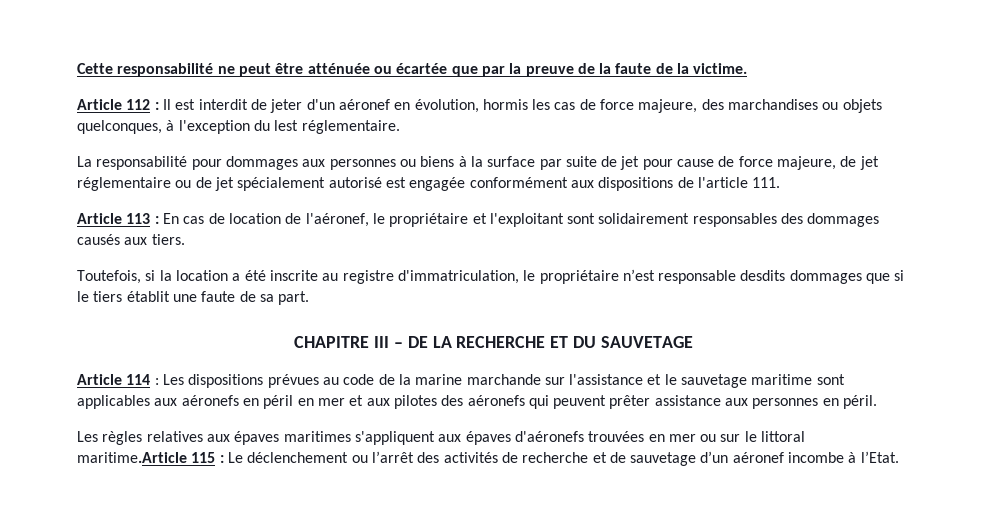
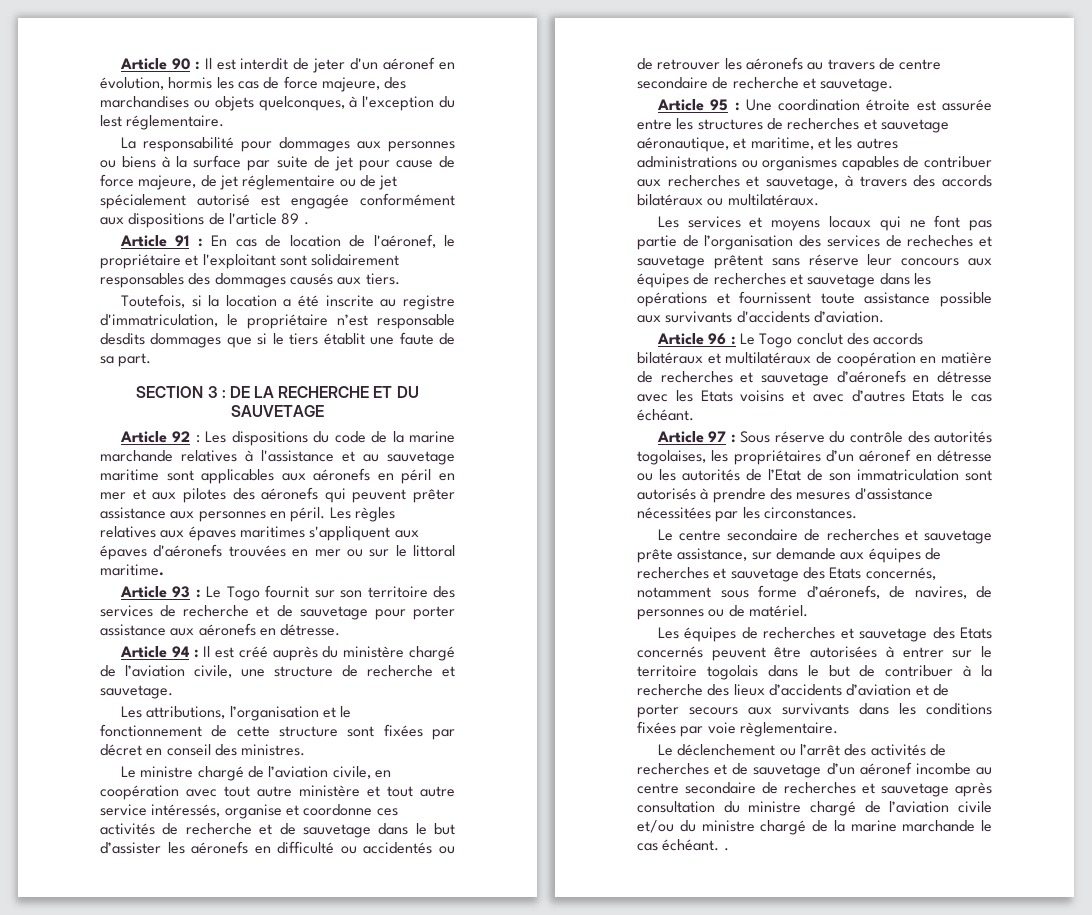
- Cette responsabilité ne peut être atténuée ou écartée que par la preuve de la faute de la victime.
- Article 112 : Il est interdit de jeter d'un aéronef en évolution, hormis les cas de force majeure, des marchandises ou objets quelconques, à l'exception du lest réglementaire.
+ Article 90 : Il est interdit de jeter d'un aéronef en évolution, hormis les cas de force majeure, des marchandises ou objets quelconques, à l'exception du lest réglementaire.
- La responsabilité pour dommages aux personnes ou biens à la surface par suite de jet pour cause de force majeure, de jet réglementaire ou de jet spécialement autorisé est engagée conformément aux dispositions de l'article 111.
- Article 113 : En cas de location de l'aéronef, le propriétaire et l'exploitant sont solidairement responsables des dommages causés aux tiers.
+ La responsabilité pour dommages aux personnes ou biens à la surface par suite de jet pour cause de force majeure, de jet réglementaire ou de jet spécialement autorisé est engagée conformément aux dispositions de l'article 89 .
+ Article 91 : En cas de location de l'aéronef, le propriétaire et l'exploitant sont solidairement responsables des dommages causés aux tiers.
- CHAPITRE III – DE LA RECHERCHE ET DU SAUVETAGE
+ SECTION 3 : DE LA RECHERCHE ET DU SAUVETAGE
- Article 114 :
+ Article 92 :
- Les dispositions prévues au code de la marine marchande sur l'assistance et le sauvetage maritime sont applicables aux aéronefs en péril en mer et aux pilotes des aéronefs qui peuvent prêter assistance aux personnes en péril.
- Les règles relatives aux épaves maritimes s'appliquent aux épaves d'aéronefs trouvées en mer ou sur le littoral maritime.Article 115 : Le déclenchement ou l’arrêt des activités de recherche et de sauvetage d’un aéronef incombe à l’Etat.
+ Les dispositions du code de la marine marchande relatives à l'assistance et au sauvetage maritime sont applicables aux aéronefs en péril en mer et aux pilotes des aéronefs qui peuvent prêter assistance aux personnes en péril. Les règles relatives aux épaves maritimes s'appliquent aux épaves d'aéronefs trouvées en mer ou sur le littoral maritime.
+ Article 93 : Le Togo fournit sur son territoire des services de recherche et de sauvetage pour porter assistance aux aéronefs en détresse.
+ Article 94 : Il est créé auprès du ministère chargé de l’aviation civile, une structure de recherche et sauvetage.
+ Les attributions, l’organisation et le fonctionnement de cette structure sont fixées par décret en conseil des ministres.
+ Le ministre chargé de l’aviation civile, en coopération avec tout autre ministère et tout autre service intéressés, organise et coordonne ces activités de recherche et de sauvetage dans le but d’assister les aéronefs en difficulté ou accidentés ou de retrouver les aéronefs au travers de centre secondaire de recherche et sauvetage.
+ Article 95 : Une coordination étroite est assurée entre les structures de recherches et sauvetage aéronautique, et maritime, et les autres administrations ou organismes capables de contribuer aux recherches et sauvetage, à travers des accords bilatéraux ou multilatéraux.
+ Les services et moyens locaux qui ne font pas partie de l’organisation des services de recheches et sauvetage prêtent sans réserve leur concours aux équipes de recherches et sauvetage dans les opérations et fournissent toute assistance possible aux survivants d'accidents d’aviation.
+ Article 96 : Le Togo conclut des accords bilatéraux et multilatéraux de coopération en matière de recherches et sauvetage d’aéronefs en détresse avec les Etats voisins et avec d’autres Etats le cas échéant.
+ Article 97 : Sous réserve du contrôle des autorités togolaises, les propriétaires d’un aéronef en détresse ou les autorités de l’Etat de son immatriculation sont autorisés à prendre des mesures d'assistance nécessitées par les circonstances.
+ Le centre secondaire de recherches et sauvetage prête assistance, sur demande aux équipes de recherches et sauvetage des Etats concernés, notamment sous forme d’aéronefs, de navires, de personnes ou de matériel.
+ Les équipes de recherches et sauvetage des Etats concernés peuvent être autorisées à entrer sur le territoire togolais dans le but de contribuer à la recherche des lieux d’accidents d’aviation et de porter secours aux survivants dans les conditions fixées par voie règlementaire.
+ Le déclenchement ou l’arrêt des activités de recherches et de sauvetage d’un aéronef incombe au centre secondaire de recherches et sauvetage après consultation du ministre chargé de l’aviation civile et/ou du ministre chargé de la marine marchande le cas échéant. .

